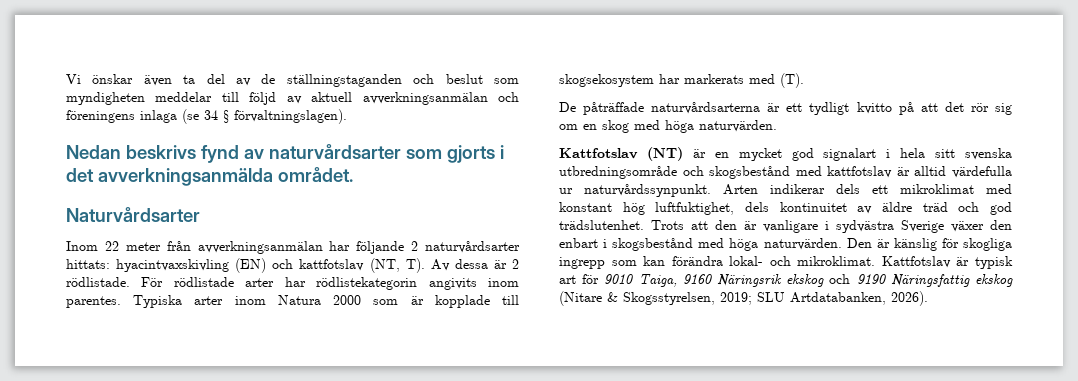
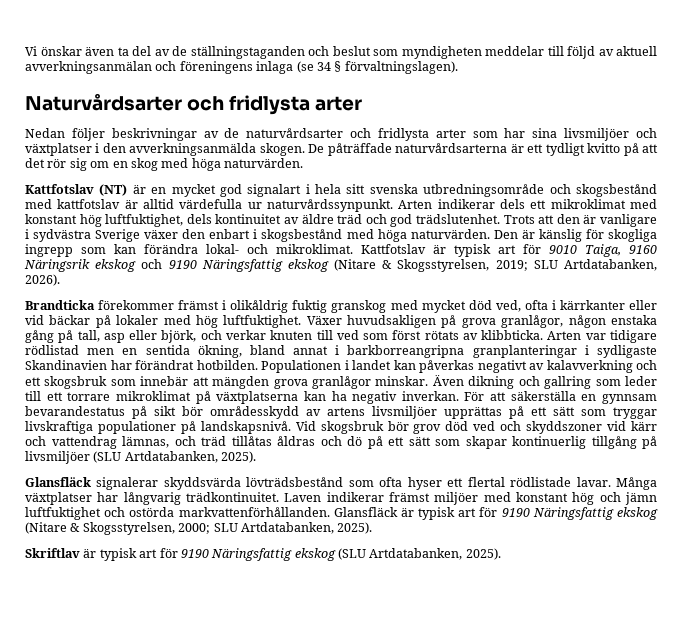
- Nedan beskrivs fynd av naturvårdsarter som gjorts i det avverkningsanmälda området.
- Naturvårdsarter
- Inom 22 meter från avverkningsanmälan har följande 2 naturvårdsarter hittats: hyacintvaxskivling (EN) och kattfotslav (NT, T). Av dessa är 2 rödlistade. För rödlistade arter har rödlistekategorin angivits inom parentes. Typiska arter inom Natura 2000 som är kopplade till skogsekosystem har markerats med (T).
- De påträffade naturvårdsarterna är ett tydligt kvitto på att det rör sig om en skog med höga naturvärden.
+ Naturvårdsarter och fridlysta arter
+ Nedan följer beskrivningar av de naturvårdsarter och fridlysta arter som har sina livsmiljöer och växtplatser i den avverkningsanmälda skogen. De påträffade naturvårdsarterna är ett tydligt kvitto på att det rör sig om en skog med höga naturvärden.
+ Brandticka förekommer främst i olikåldrig fuktig granskog med mycket död ved, ofta i kärrkanter eller vid bäckar på lokaler med hög luftfuktighet. Växer huvudsakligen på grova granlågor, någon enstaka gång på tall, asp eller björk, och verkar knuten till ved som först rötats av klibbticka. Arten var tidigare rödlistad men en sentida ökning, bland annat i barkborreangripna granplanteringar i sydligaste Skandinavien har förändrat hotbilden. Populationen i landet kan påverkas negativt av kalavverkning och ett skogsbruk som innebär att mängden grova granlågor minskar. Även dikning och gallring som leder till ett torrare mikroklimat på växtplatserna kan ha negativ inverkan. För att säkerställa en gynnsam bevarandestatus på sikt bör områdesskydd av artens livsmiljöer upprättas på ett sätt som tryggar livskraftiga populationer på landskapsnivå. Vid skogsbruk bör grov död ved och skyddszoner vid kärr och vattendrag lämnas, och träd tillåtas åldras och dö på ett sätt som skapar kontinuerlig tillgång på livsmiljöer (SLU Artdatabanken, 2025).
+ Glansfläck signalerar skyddsvärda lövträdsbestånd som ofta hyser ett flertal rödlistade lavar. Många växtplatser har långvarig trädkontinuitet. Laven indikerar främst miljöer med konstant hög och jämn luftfuktighet och ostörda markvattenförhållanden. Glansfläck är typisk art för 9190 Näringsfattig ekskog (Nitare & Skogsstyrelsen, 2000; SLU Artdatabanken, 2025).
+ Skriftlav är typisk art för 9190 Näringsfattig ekskog (SLU Artdatabanken, 2025).

